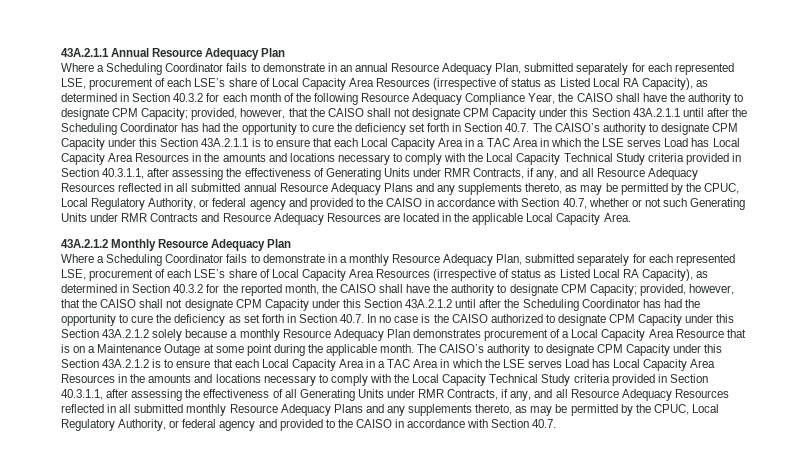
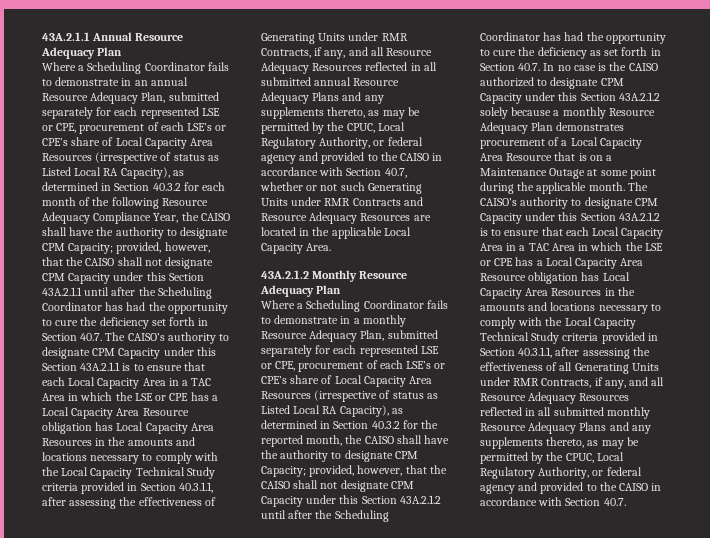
- Where a Scheduling Coordinator fails to demonstrate in an annual Resource Adequacy Plan, submitted separately for each represented LSE, procurement of each LSE’s share of Local Capacity Area Resources (irrespective of status as Listed Local RA Capacity), as determined in Section 40.3.2 for each month of the following Resource Adequacy Compliance Year, the CAISO shall have the authority to designate CPM Capacity;
+ Where a Scheduling Coordinator fails to demonstrate in an annual Resource Adequacy Plan, submitted separately for each represented LSE or CPE, procurement of each LSE’s or CPE’s share of Local Capacity Area Resources (irrespective of status as Listed Local RA Capacity), as determined in Section 40.3.2 for each month of the following Resource Adequacy Compliance Year, the CAISO shall have the authority to designate CPM Capacity;
- provided, however, that the CAISO shall not designate CPM Capacity under this Section 43A.2.1.1 until after the Scheduling Coordinator has had the opportunity to cure the deficiency set forth in Section 40.7. The CAISO’s authority to designate CPM Capacity under this Section 43A.2.1.1 is to ensure that each Local Capacity Area in a TAC Area in which the LSE serves Load has Local Capacity Area Resources in the amounts and locations necessary to comply with the Local Capacity Technical Study criteria provided in Section 40.3.1.1, after assessing the effectiveness of Generating Units under RMR Contracts, if any, and all Resource Adequacy Resources reflected in all submitted annual Resource Adequacy Plans and any supplements thereto, as may be permitted by the CPUC, Local Regulatory Authority, or federal agency and provided to the CAISO in accordance with Section 40.7, whether or not such Generating Units under RMR Contracts and Resource Adequacy Resources are located in the applicable Local Capacity Area.
+ provided, however, that the CAISO shall not designate CPM Capacity under this Section 43A.2.1.1 until after the Scheduling Coordinator has had the opportunity to cure the deficiency set forth in Section 40.7. The CAISO’s authority to designate CPM Capacity under this Section 43A.2.1.1 is to ensure that each Local Capacity Area in a TAC Area in which the LSE or CPE has a Local Capacity Area Resource obligation has Local Capacity Area Resources in the amounts and locations necessary to comply with the Local Capacity Technical Study criteria provided in Section 40.3.1.1, after assessing the effectiveness of Generating Units under RMR Contracts, if any, and all Resource Adequacy Resources reflected in all submitted annual Resource Adequacy Plans and any supplements thereto, as may be permitted by the CPUC, Local Regulatory Authority, or federal agency and provided to the CAISO in accordance with Section 40.7, whether or not such Generating Units under RMR Contracts and Resource Adequacy Resources are located in the applicable Local Capacity Area.
- Where a Scheduling Coordinator fails to demonstrate in a monthly Resource Adequacy Plan, submitted separately for each represented LSE, procurement of each LSE’s share of Local Capacity Area Resources (irrespective of status as Listed Local RA Capacity), as determined in Section 40.3.2 for the reported month, the CAISO shall have the authority to designate CPM Capacity;
+ Where a Scheduling Coordinator fails to demonstrate in a monthly Resource Adequacy Plan, submitted separately for each represented LSE or CPE, procurement of each LSE’s or CPE’s share of Local Capacity Area Resources (irrespective of status as Listed Local RA Capacity), as determined in Section 40.3.2 for the reported month, the CAISO shall have the authority to designate CPM Capacity;
- The CAISO’s authority to designate CPM Capacity under this Section 43A.2.1.2 is to ensure that each Local Capacity Area in a TAC Area in which the LSE serves Load has Local Capacity Area Resources in the amounts and locations necessary to comply with the Local Capacity Technical Study criteria provided in Section 40.3.1.1, after assessing the effectiveness of all Generating Units under RMR Contracts, if any, and all Resource Adequacy Resources reflected in all submitted monthly Resource Adequacy Plans and any supplements thereto, as may be permitted by the CPUC, Local Regulatory Authority, or federal agency and provided to the CAISO in accordance with Section 40.7.
+ The CAISO’s authority to designate CPM Capacity under this Section 43A.2.1.2 is to ensure that each Local Capacity Area in a TAC Area in which the LSE or CPE has a Local Capacity Area Resource obligation has Local Capacity Area Resources in the amounts and locations necessary to comply with the Local Capacity Technical Study criteria provided in Section 40.3.1.1, after assessing the effectiveness of all Generating Units under RMR Contracts, if any, and all Resource Adequacy Resources reflected in all submitted monthly Resource Adequacy Plans and any supplements thereto, as may be permitted by the CPUC, Local Regulatory Authority, or federal agency and provided to the CAISO in accordance with Section 40.7.

